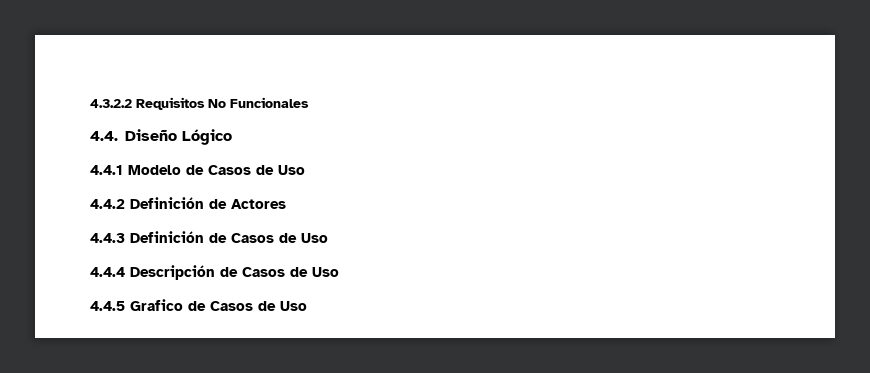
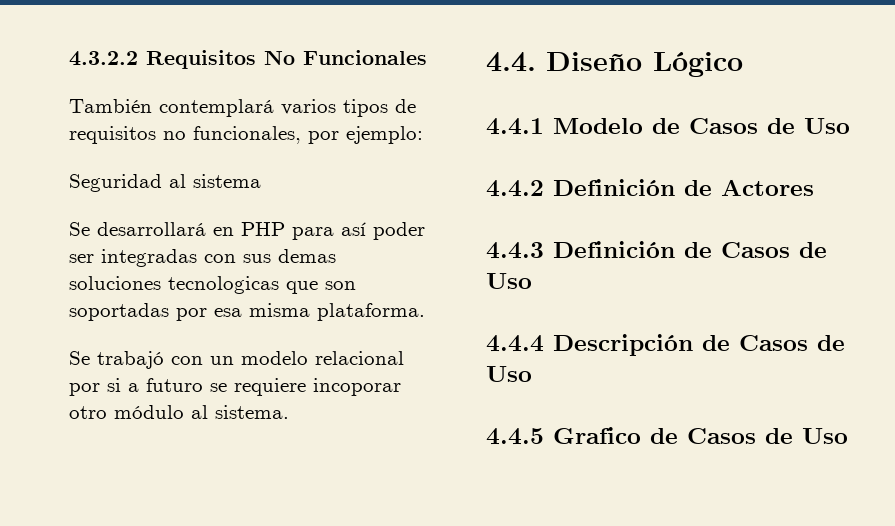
+ También contemplará varios tipos de requisitos no funcionales, por ejemplo:
+ Seguridad al sistema
+ Se desarrollará en PHP para así poder ser integradas con sus demas soluciones tecnologicas que son soportadas por esa misma plataforma.
+ Se trabajó con un modelo relacional por si a futuro se requiere incoporar otro módulo al sistema.

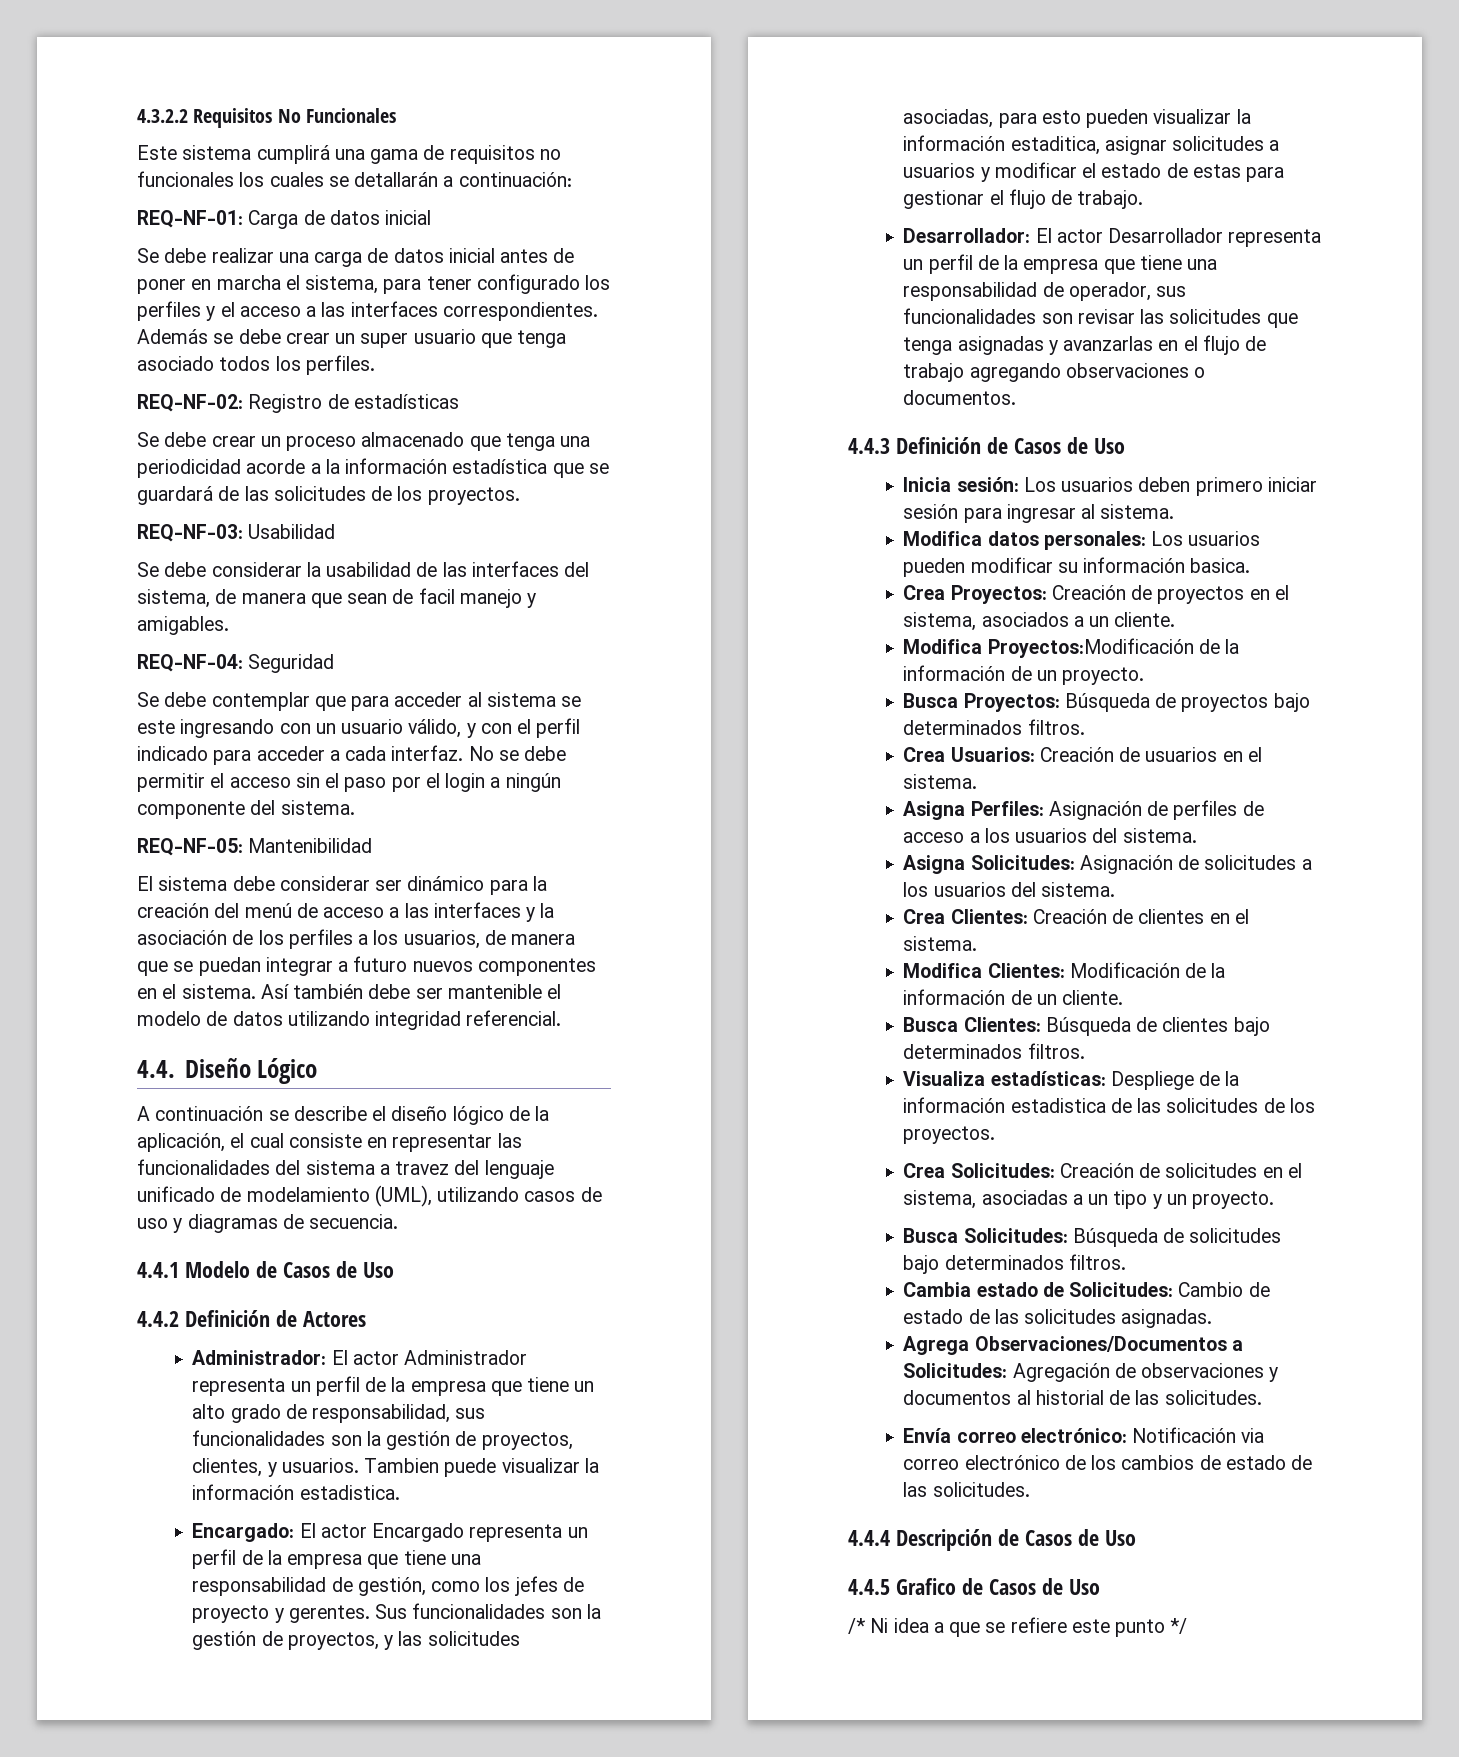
- También contemplará varios tipos de requisitos no funcionales, por ejemplo:
- Seguridad al sistema
- Se desarrollará en PHP para así poder ser integradas con sus demas soluciones tecnologicas que son soportadas por esa misma plataforma.
- Se trabajó con un modelo relacional por si a futuro se requiere incoporar otro módulo al sistema.
+ Este sistema cumplirá una gama de requisitos no funcionales los cuales se detallarán a continuación:
+ REQ-NF-01: Carga de datos inicial
+ Se debe realizar una carga de datos inicial antes de poner en marcha el sistema, para tener configurado los perfiles y el acceso a las interfaces correspondientes. Además se debe crear un super usuario que tenga asociado todos los perfiles.
+ REQ-NF-02: Registro de estadísticas
+ Se debe crear un proceso almacenado que tenga una periodicidad acorde a la información estadística que se guardará de las solicitudes de los proyectos.
+ REQ-NF-03: Usabilidad
+ Se debe considerar la usabilidad de las interfaces del sistema, de manera que sean de facil manejo y amigables.
+ REQ-NF-04: Seguridad
+ Se debe contemplar que para acceder al sistema se este ingresando con un usuario válido, y con el perfil indicado para acceder a cada interfaz. No se debe permitir el acceso sin el paso por el login a ningún componente del sistema.
+ REQ-NF-05: Mantenibilidad
+ El sistema debe considerar ser dinámico para la creación del menú de acceso a las interfaces y la asociación de los perfiles a los usuarios, de manera que se puedan integrar a futuro nuevos componentes en el sistema. Así también debe ser mantenible el modelo de datos utilizando integridad referencial.
  4.4. Diseño Lógico
+ A continuación se describe el diseño lógico de la aplicación, el cual consiste en representar las funcionalidades del sistema a travez del lenguaje unificado de modelamiento (UML), utilizando casos de uso y diagramas de secuencia.
+ Administrador: El actor Administrador representa un perfil de la empresa que tiene un alto grado de responsabilidad, sus funcionalidades son la gestión de proyectos, clientes, y usuarios. Tambien puede visualizar la información estadistica.
+ Encargado: El actor Encargado representa un perfil de la empresa que tiene una responsabilidad de gestión, como los jefes de proyecto y gerentes. Sus funcionalidades son la gestión de proyectos, y las solicitudes asociadas, para esto pueden visualizar la información estaditica, asignar solicitudes a usuarios y modificar el estado de estas para gestionar el flujo de trabajo.
+ Desarrollador: El actor Desarrollador representa un perfil de la empresa que tiene una responsabilidad de operador, sus funcionalidades son revisar las solicitudes que tenga asignadas y avanzarlas en el flujo de trabajo agregando observaciones o documentos.
+ Inicia sesión: Los usuarios deben primero iniciar sesión para ingresar al sistema.
+ Modifica datos personales: Los usuarios pueden modificar su información basica.
+ Crea Proyectos: Creación de proyectos en el sistema, asociados a un cliente.
+ Modifica Proyectos:Modificación de la información de un proyecto.
+ Busca Proyectos: Búsqueda de proyectos bajo determinados filtros.
+ Crea Usuarios: Creación de usuarios en el sistema.
+ Asigna Perfiles: Asignación de perfiles de acceso a los usuarios del sistema.
+ Asigna Solicitudes: Asignación de solicitudes a los usuarios del sistema.
+ Crea Clientes: Creación de clientes en el sistema.
+ Modifica Clientes: Modificación de la información de un cliente.
+ Busca Clientes: Búsqueda de clientes bajo determinados filtros.
+ Visualiza estadísticas: Despliege de la información estadistica de las solicitudes de los proyectos.
+ Crea Solicitudes: Creación de solicitudes en el sistema, asociadas a un tipo y un proyecto.
+ Busca Solicitudes: Búsqueda de solicitudes bajo determinados filtros.
+ Cambia estado de Solicitudes: Cambio de estado de las solicitudes asignadas.
+ Agrega Observaciones/Documentos a Solicitudes: Agregación de observaciones y documentos al historial de las solicitudes.
+ Envía correo electrónico: Notificación via correo electrónico de los cambios de estado de las solicitudes.
+ /* Ni idea a que se refiere este punto */

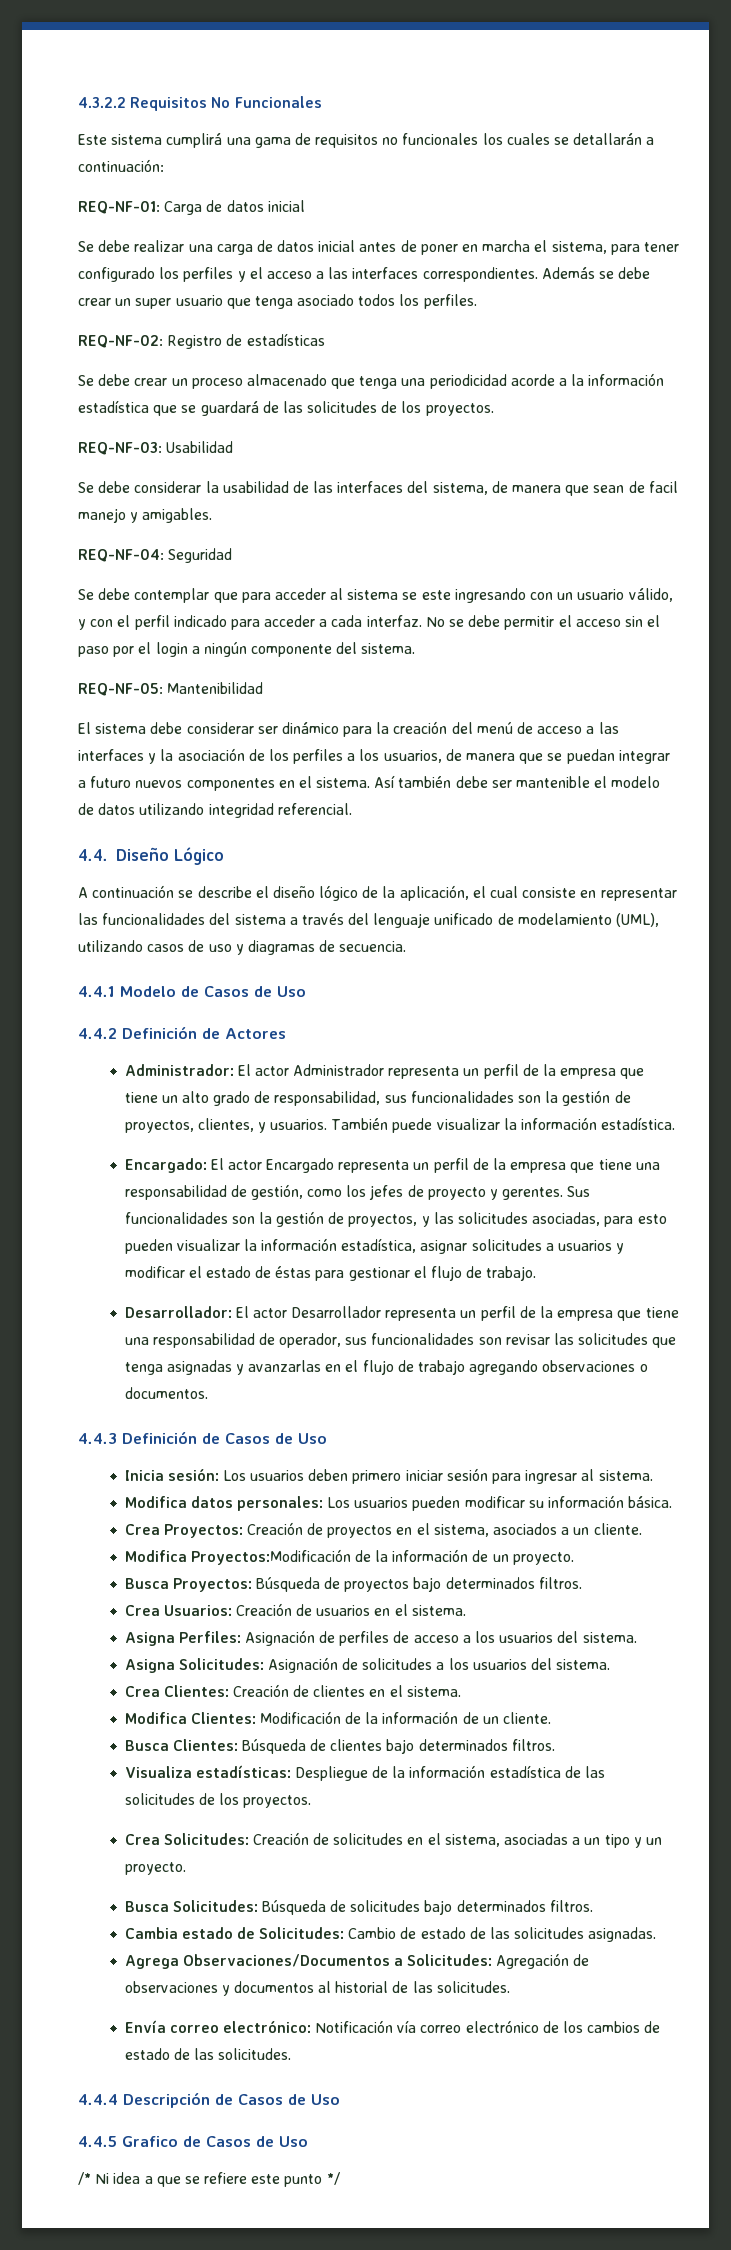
- A continuación se describe el diseño lógico de la aplicación, el cual consiste en representar las funcionalidades del sistema a travez del lenguaje unificado de modelamiento (UML), utilizando casos de uso y diagramas de secuencia.
+ A continuación se describe el diseño lógico de la aplicación, el cual consiste en representar las funcionalidades del sistema a través del lenguaje unificado de modelamiento (UML), utilizando casos de uso y diagramas de secuencia.
- Tambien puede visualizar la información estadistica.
+ También puede visualizar la información estadística.
- Sus funcionalidades son la gestión de proyectos, y las solicitudes asociadas, para esto pueden visualizar la información estaditica, asignar solicitudes a usuarios y modificar el estado de estas para gestionar el flujo de trabajo.
+ Sus funcionalidades son la gestión de proyectos, y las solicitudes asociadas, para esto pueden visualizar la información estadística, asignar solicitudes a usuarios y modificar el estado de éstas para gestionar el flujo de trabajo.
- Modifica datos personales: Los usuarios pueden modificar su información basica.
+ Modifica datos personales: Los usuarios pueden modificar su información básica.
- Visualiza estadísticas: Despliege de la información estadistica de las solicitudes de los proyectos.
+ Visualiza estadísticas: Despliegue de la información estadística de las solicitudes de los proyectos.
- Envía correo electrónico: Notificación via correo electrónico de los cambios de estado de las solicitudes.
+ Envía correo electrónico: Notificación vía correo electrónico de los cambios de estado de las solicitudes.

